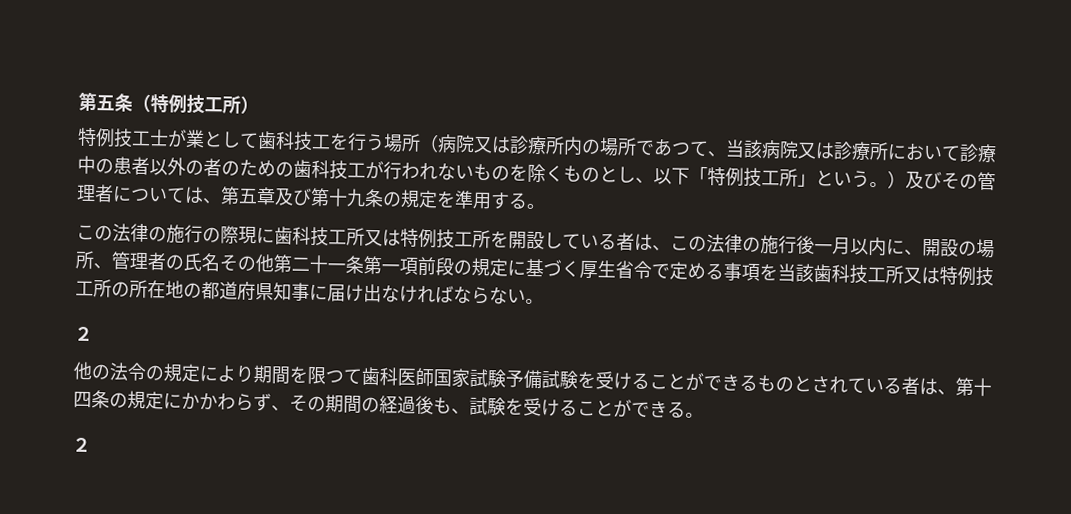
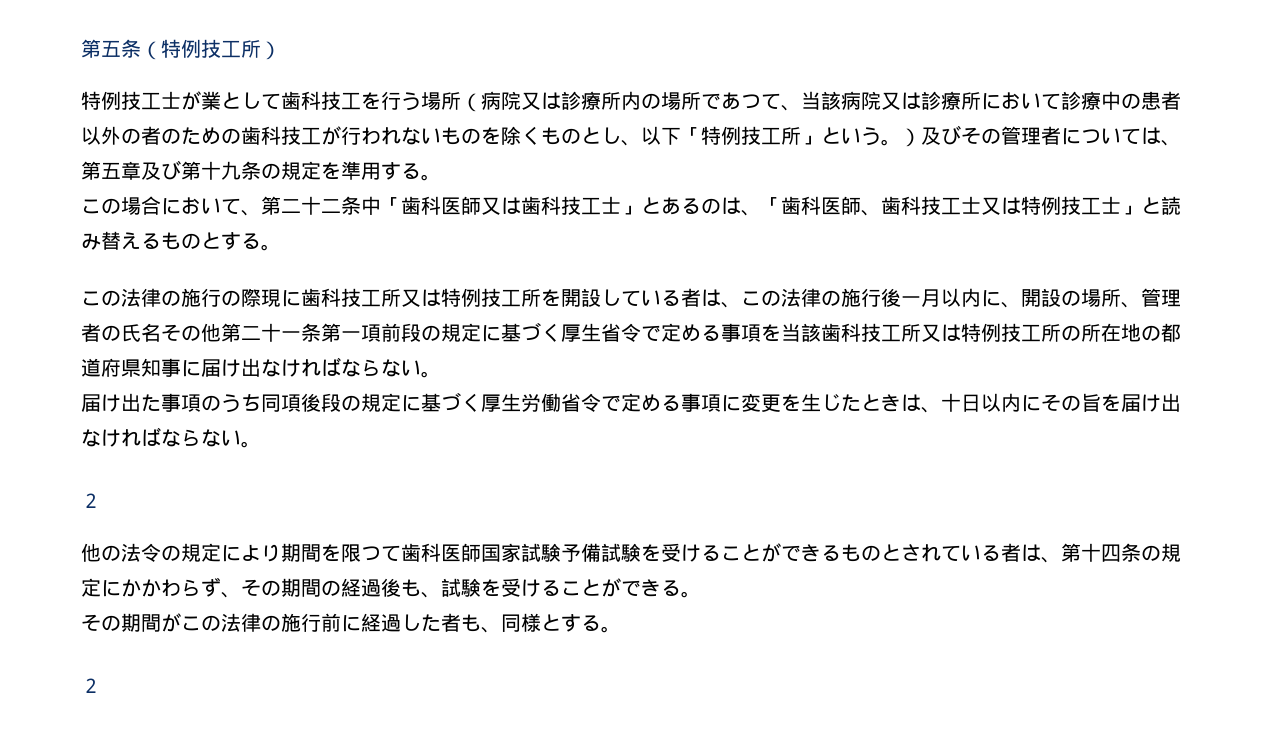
+ この場合において、第二十二条中「歯科医師又は歯科技工士」とあるのは、「歯科医師、歯科技工士又は特例技工士」と読み替えるものとする。
+ 届け出た事項のうち同項後段の規定に基づく厚生労働省令で定める事項に変更を生じたときは、十日以内にその旨を届け出なければならない。
+ その期間がこの法律の施行前に経過した者も、同様とする。

